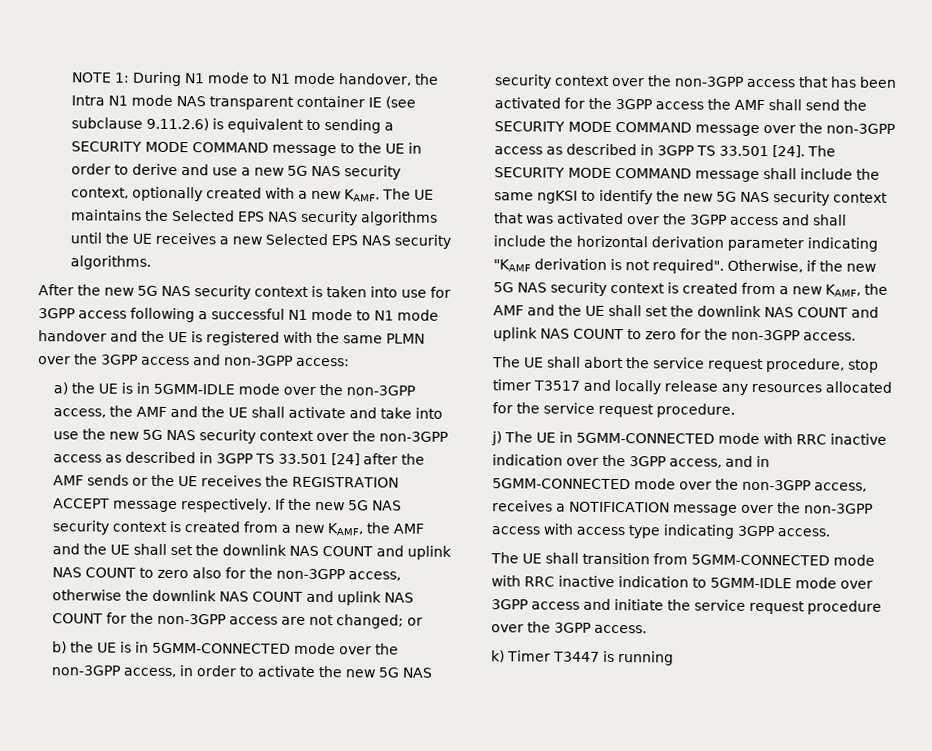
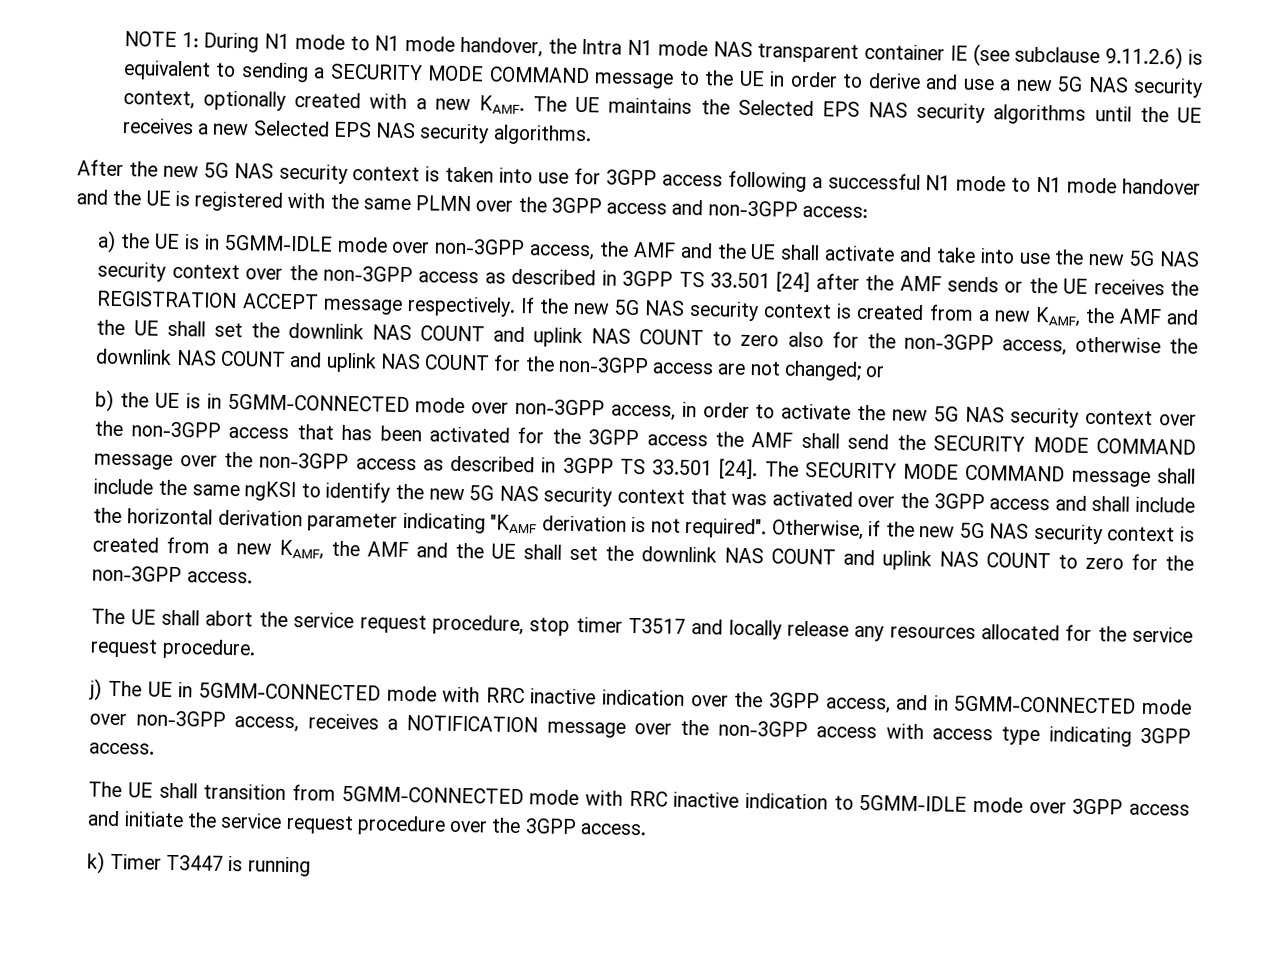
- a) the UE is in 5GMM-IDLE mode over the non-3GPP access, the AMF and the UE shall activate and take into use the new 5G NAS security context over the non-3GPP access as described in 3GPP TS 33.501 [24] after the AMF sends or the UE receives the REGISTRATION ACCEPT message respectively.
+ a) the UE is in 5GMM-IDLE mode over non-3GPP access, the AMF and the UE shall activate and take into use the new 5G NAS security context over the non-3GPP access as described in 3GPP TS 33.501 [24] after the AMF sends or the UE receives the REGISTRATION ACCEPT message respectively.
- b) the UE is in 5GMM-CONNECTED mode over the non-3GPP access, in order to activate the new 5G NAS security context over the non-3GPP access that has been activated for the 3GPP access the AMF shall send the SECURITY MODE COMMAND message over the non-3GPP access as described in 3GPP TS 33.501 [24].
+ b) the UE is in 5GMM-CONNECTED mode over non-3GPP access, in order to activate the new 5G NAS security context over the non-3GPP access that has been activated for the 3GPP access the AMF shall send the SECURITY MODE COMMAND message over the non-3GPP access as described in 3GPP TS 33.501 [24].
- j) The UE in 5GMM-CONNECTED mode with RRC inactive indication over the 3GPP access, and in 5GMM-CONNECTED mode over the non-3GPP access, receives a NOTIFICATION message over the non-3GPP access with access type indicating 3GPP access.
+ j) The UE in 5GMM-CONNECTED mode with RRC inactive indication over the 3GPP access, and in 5GMM-CONNECTED mode over non-3GPP access, receives a NOTIFICATION message over the non-3GPP access with access type indicating 3GPP access.

